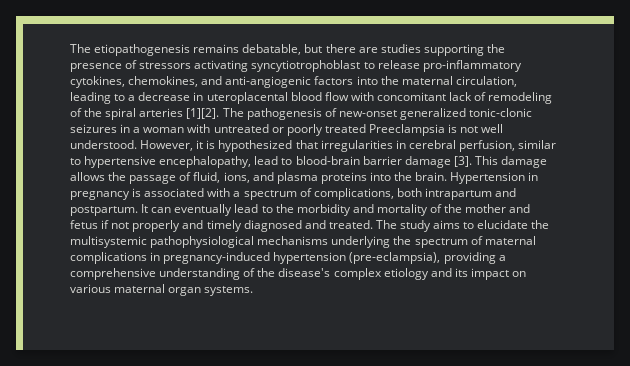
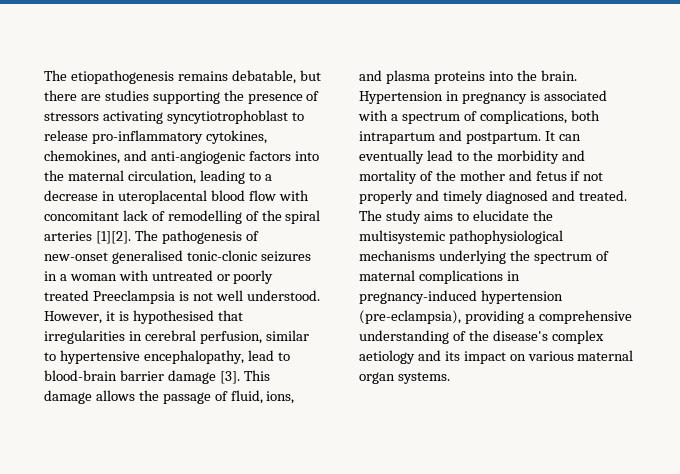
- The etiopathogenesis remains debatable, but there are studies supporting the presence of stressors activating syncytiotrophoblast to release pro-inflammatory cytokines, chemokines, and anti-angiogenic factors into the maternal circulation, leading to a decrease in uteroplacental blood flow with concomitant lack of remodeling of the spiral arteries [1][2].
+ The etiopathogenesis remains debatable, but there are studies supporting the presence of stressors activating syncytiotrophoblast to release pro-inflammatory cytokines, chemokines, and anti-angiogenic factors into the maternal circulation, leading to a decrease in uteroplacental blood flow with concomitant lack of remodelling of the spiral arteries [1][2].
- The pathogenesis of new-onset generalized tonic-clonic seizures in a woman with untreated or poorly treated Preeclampsia is not well understood.
+ The pathogenesis of new-onset generalised tonic-clonic seizures in a woman with untreated or poorly treated Preeclampsia is not well understood.
- However, it is hypothesized that irregularities in cerebral perfusion, similar to hypertensive encephalopathy, lead to blood-brain barrier damage [3].
+ However, it is hypothesised that irregularities in cerebral perfusion, similar to hypertensive encephalopathy, lead to blood-brain barrier damage [3].
- The study aims to elucidate the multisystemic pathophysiological mechanisms underlying the spectrum of maternal complications in pregnancy-induced hypertension (pre-eclampsia), providing a comprehensive understanding of the disease's complex etiology and its impact on various maternal organ systems.
+ The study aims to elucidate the multisystemic pathophysiological mechanisms underlying the spectrum of maternal complications in pregnancy-induced hypertension (pre-eclampsia), providing a comprehensive understanding of the disease's complex aetiology and its impact on various maternal organ systems.

